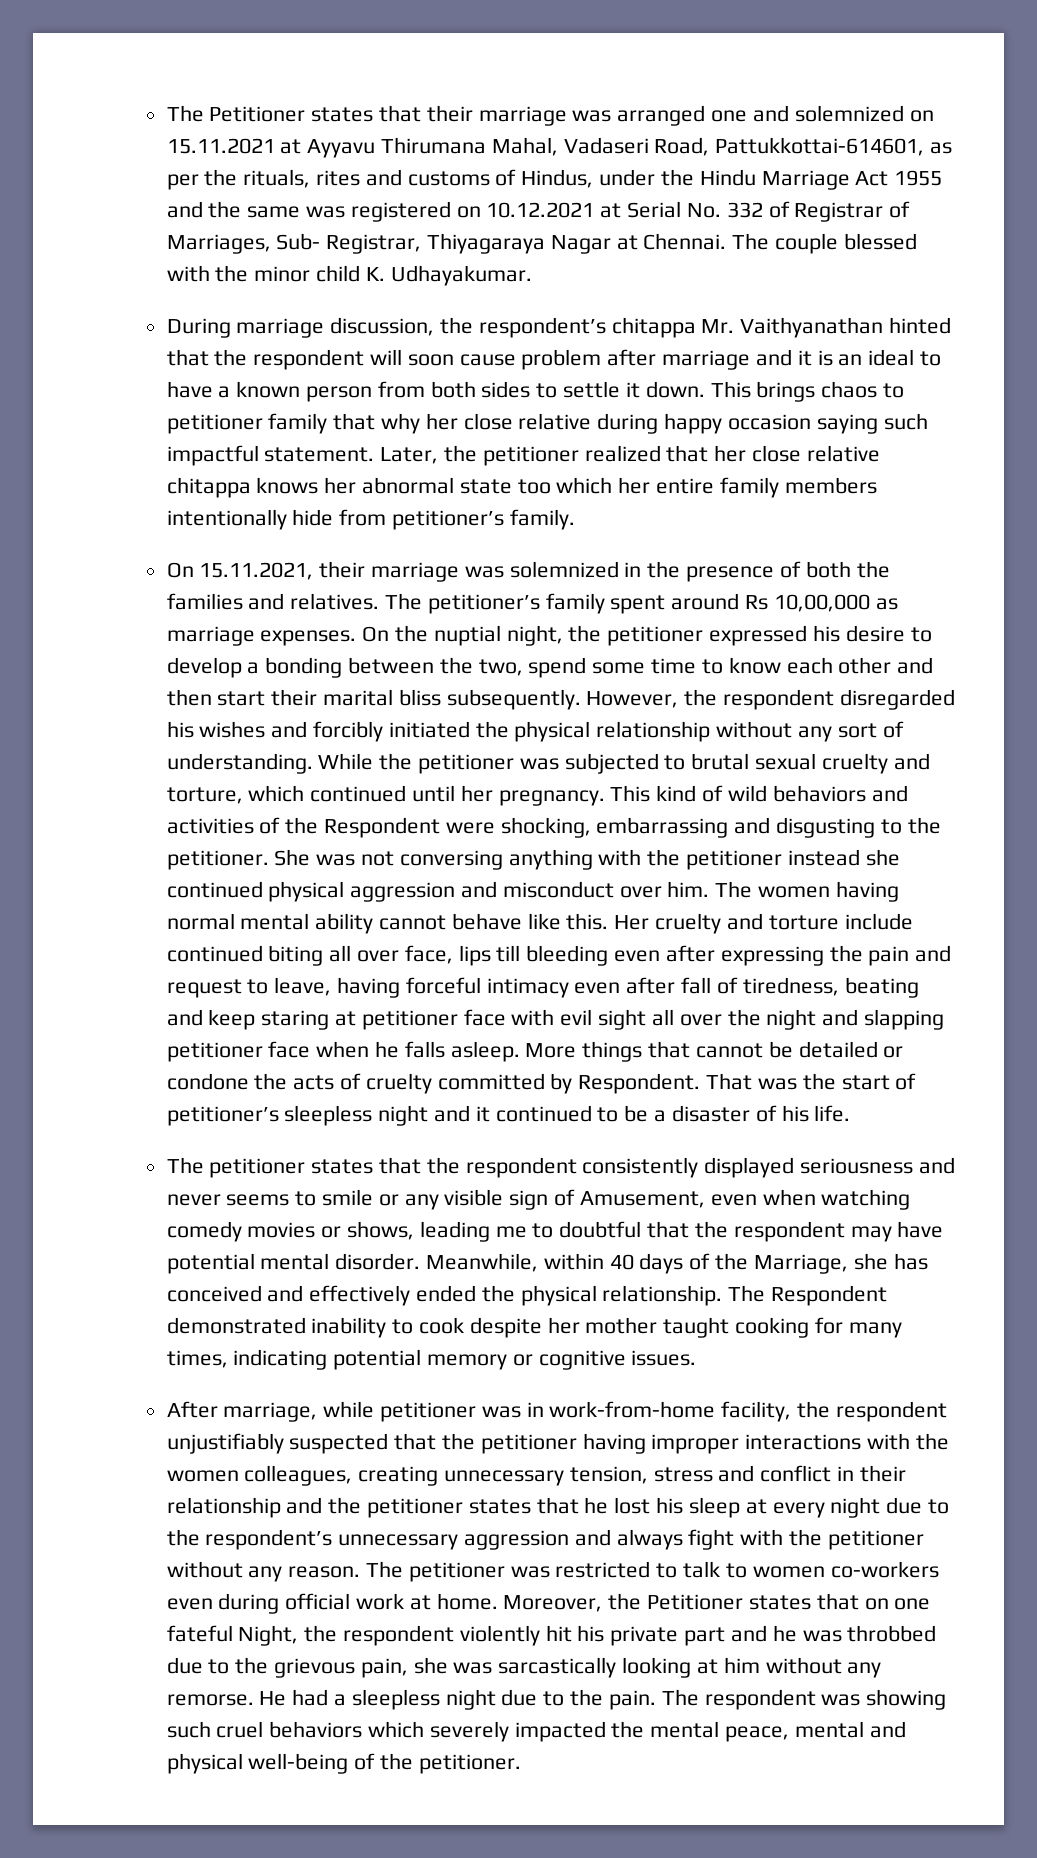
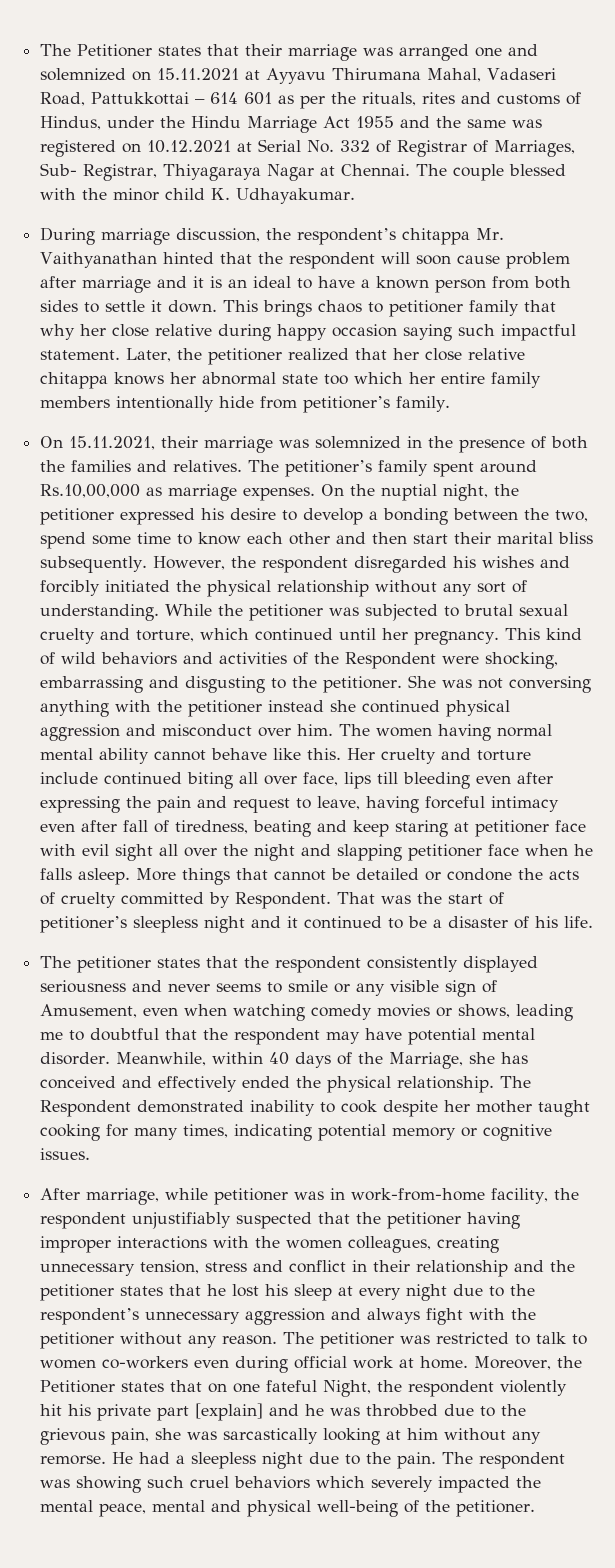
- The Petitioner states that their marriage was arranged one and solemnized on 15.11.2021 at Ayyavu Thirumana Mahal, Vadaseri Road, Pattukkottai-614601, as per the rituals, rites and customs of Hindus, under the Hindu Marriage Act 1955 and the same was registered on 10.12.2021 at Serial No. 332 of Registrar of Marriages, Sub- Registrar, Thiyagaraya Nagar at Chennai.
+ The Petitioner states that their marriage was arranged one and solemnized on 15.11.2021 at Ayyavu Thirumana Mahal, Vadaseri Road, Pattukkottai – 614 601 as per the rituals, rites and customs of Hindus, under the Hindu Marriage Act 1955 and the same was registered on 10.12.2021 at Serial No. 332 of Registrar of Marriages, Sub- Registrar, Thiyagaraya Nagar at Chennai.
- The petitioner’s family spent around Rs 10,00,000 as marriage expenses.
+ The petitioner’s family spent around Rs.10,00,000 as marriage expenses.
- Moreover, the Petitioner states that on one fateful Night, the respondent violently hit his private part and he was throbbed due to the grievous pain, she was sarcastically looking at him without any remorse.
+ Moreover, the Petitioner states that on one fateful Night, the respondent violently hit his private part [explain] and he was throbbed due to the grievous pain, she was sarcastically looking at him without any remorse.

